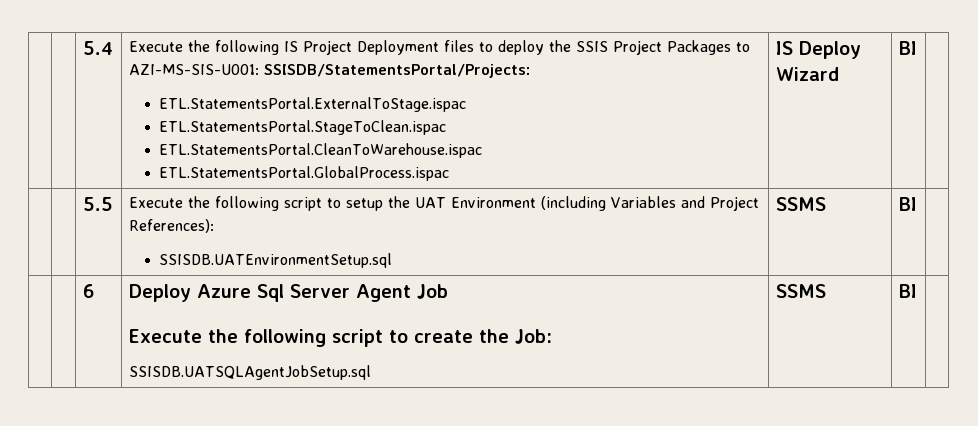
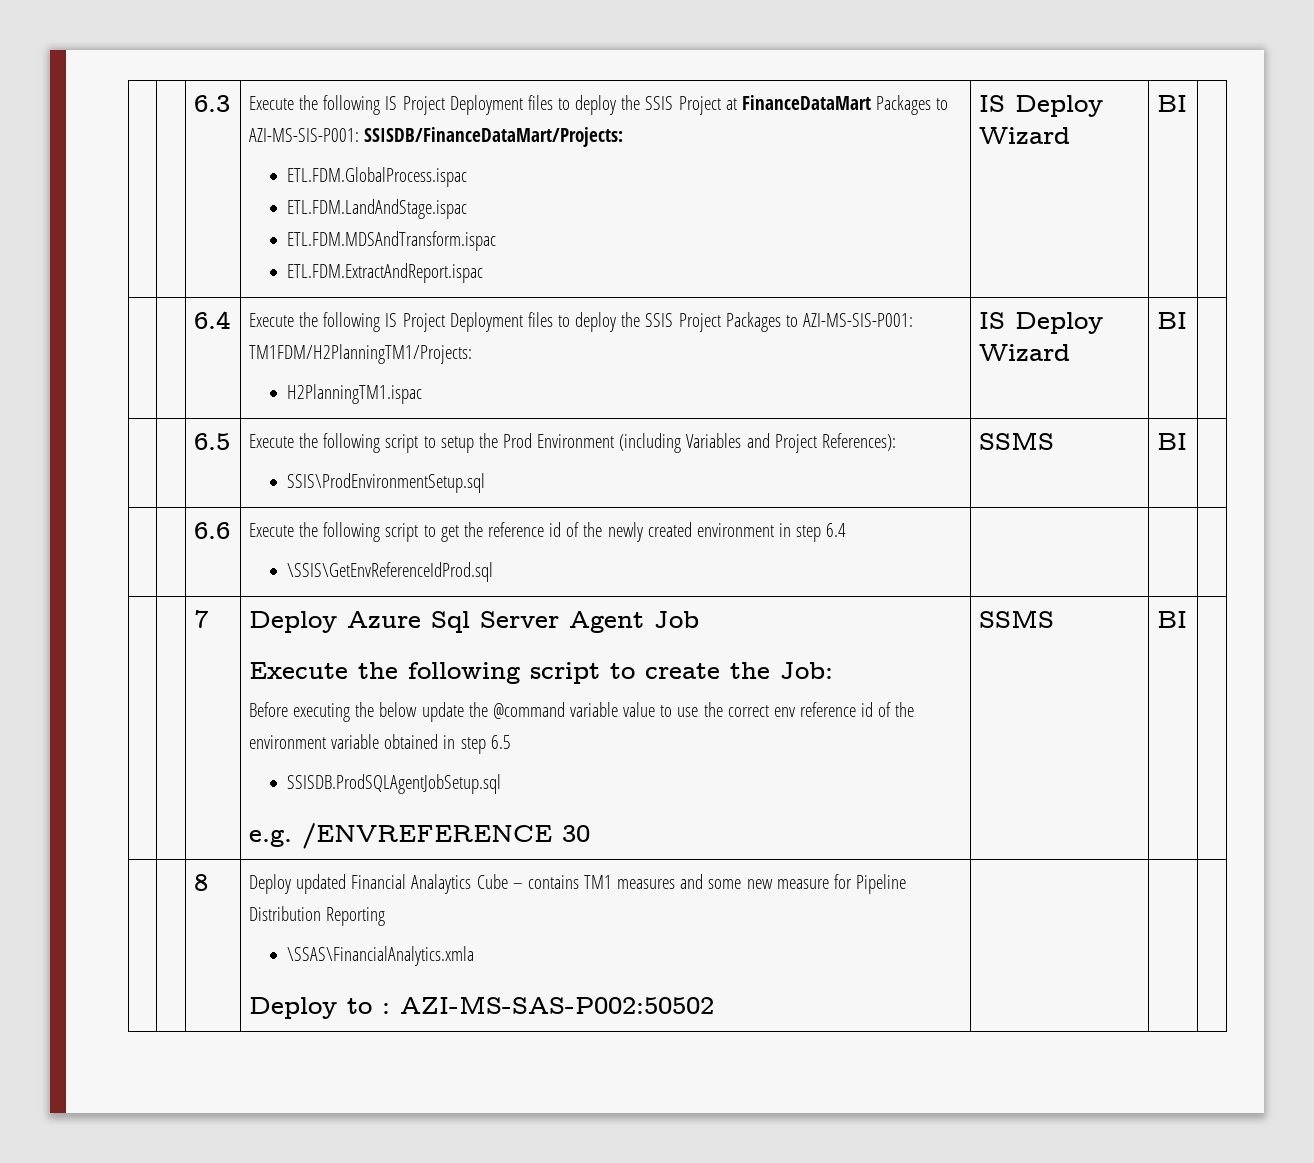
- | | 5.4 | Execute the following IS Project Deployment files to deploy the SSIS Project Packages to AZI-MS-SIS-U001: SSISDB/StatementsPortal/Projects:
- ETL.StatementsPortal.ExternalToStage.ispac
- ETL.StatementsPortal.StageToClean.ispac
- ETL.StatementsPortal.CleanToWarehouse.ispac
- ETL.StatementsPortal.GlobalProcess.ispac | IS Deploy Wizard | BI |
- | | 5.5 | Execute the following script to setup the UAT Environment (including Variables and Project References):
- SSISDB.UATEnvironmentSetup.sql | SSMS | BI |
- | | 6 | Deploy Azure Sql Server Agent Job
+ | | 6.3 | Execute the following IS Project Deployment files to deploy the SSIS Project at FinanceDataMart Packages to AZI-MS-SIS-P001: SSISDB/FinanceDataMart/Projects:
+ ETL.FDM.GlobalProcess.ispac
+ ETL.FDM.LandAndStage.ispac
+ ETL.FDM.MDSAndTransform.ispac
+ ETL.FDM.ExtractAndReport.ispac | IS Deploy Wizard | BI |
+ | | 6.4 | Execute the following IS Project Deployment files to deploy the SSIS Project Packages to AZI-MS-SIS-P001: TM1FDM/H2PlanningTM1/Projects:
+ H2PlanningTM1.ispac | IS Deploy Wizard | BI |
+ | | 6.5 | Execute the following script to setup the Prod Environment (including Variables and Project References):
+ SSIS\ProdEnvironmentSetup.sql | SSMS | BI |
+ | | 6.6 | Execute the following script to get the reference id of the newly created environment in step 6.4
+ \SSIS\GetEnvReferenceIdProd.sql | | |
+ | | 7 | Deploy Azure Sql Server Agent Job
  Execute the following script to create the Job:
- SSISDB.UATSQLAgentJobSetup.sql | SSMS | BI |
+ Before executing the below update the @command variable value to use the correct env reference id of the environment variable obtained in step 6.5
+ SSISDB.ProdSQLAgentJobSetup.sql
+ e.g. /ENVREFERENCE 30 | SSMS | BI |
+ | | 8 | Deploy updated Financial Analaytics Cube – contains TM1 measures and some new measure for Pipeline Distribution Reporting
+ \SSAS\FinancialAnalytics.xmla
+ Deploy to : AZI-MS-SAS-P002:50502 | | |

